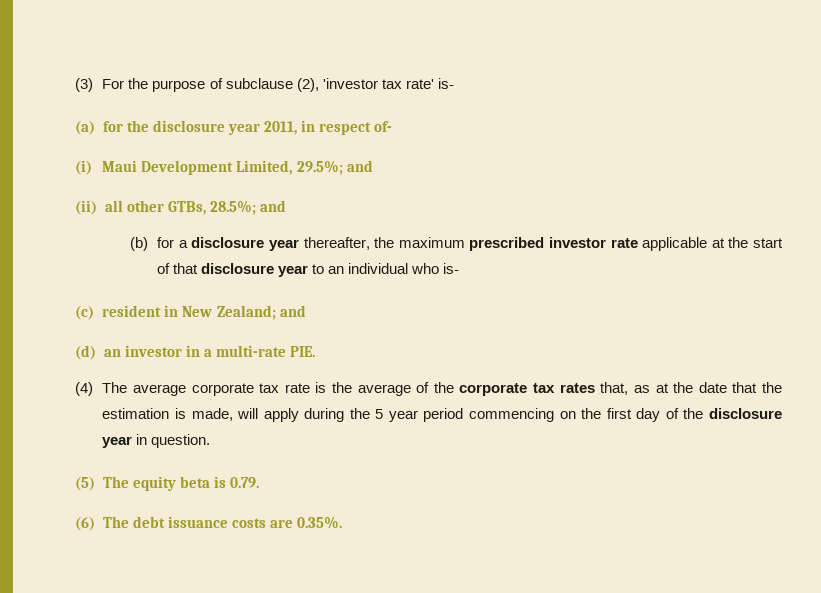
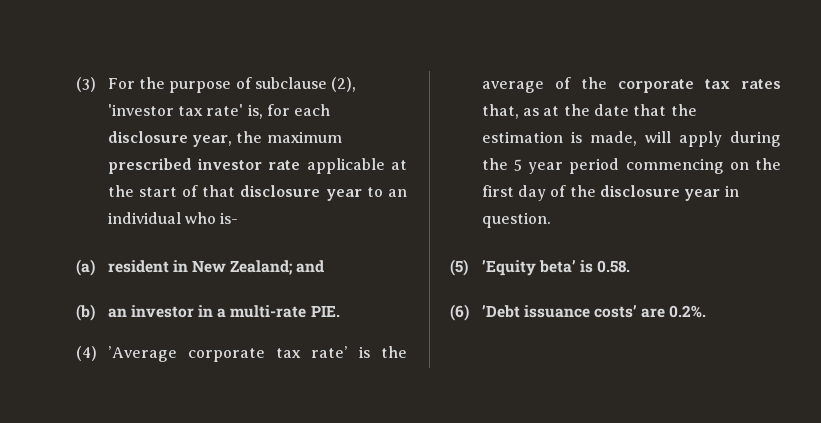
- (3) For the purpose of subclause (2), 'investor tax rate' is-
- (a) for the disclosure year 2011, in respect of-
- (i) Maui Development Limited, 29.5%; and
- (ii) all other GTBs, 28.5%; and
- (b) for a disclosure year thereafter, the maximum prescribed investor rate applicable at the start of that disclosure year to an individual who is-
+ (3) For the purpose of subclause (2), 'investor tax rate' is, for each disclosure year, the maximum prescribed investor rate applicable at the start of that disclosure year to an individual who is-
- (c) resident in New Zealand; and
+ (a) resident in New Zealand; and
- (d) an investor in a multi-rate PIE.
+ (b) an investor in a multi-rate PIE.
- (4) The average corporate tax rate is the average of the corporate tax rates that, as at the date that the estimation is made, will apply during the 5 year period commencing on the first day of the disclosure year in question.
+ (4) ’Average corporate tax rate’ is the average of the corporate tax rates that, as at the date that the estimation is made, will apply during the 5 year period commencing on the first day of the disclosure year in question.
- (5) The equity beta is 0.79.
- (6) The debt issuance costs are 0.35%.
+ (5) ’Equity beta’ is 0.58.
+ (6) ’Debt issuance costs’ are 0.2%.

